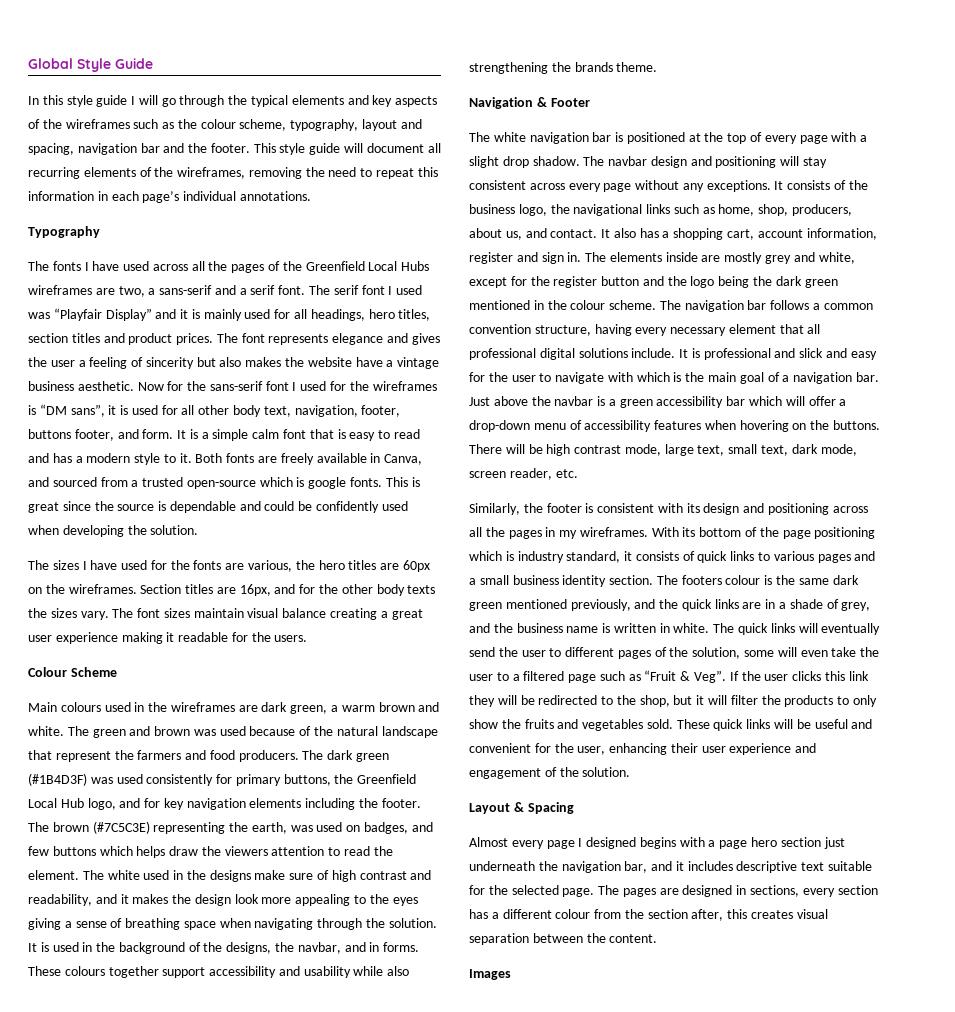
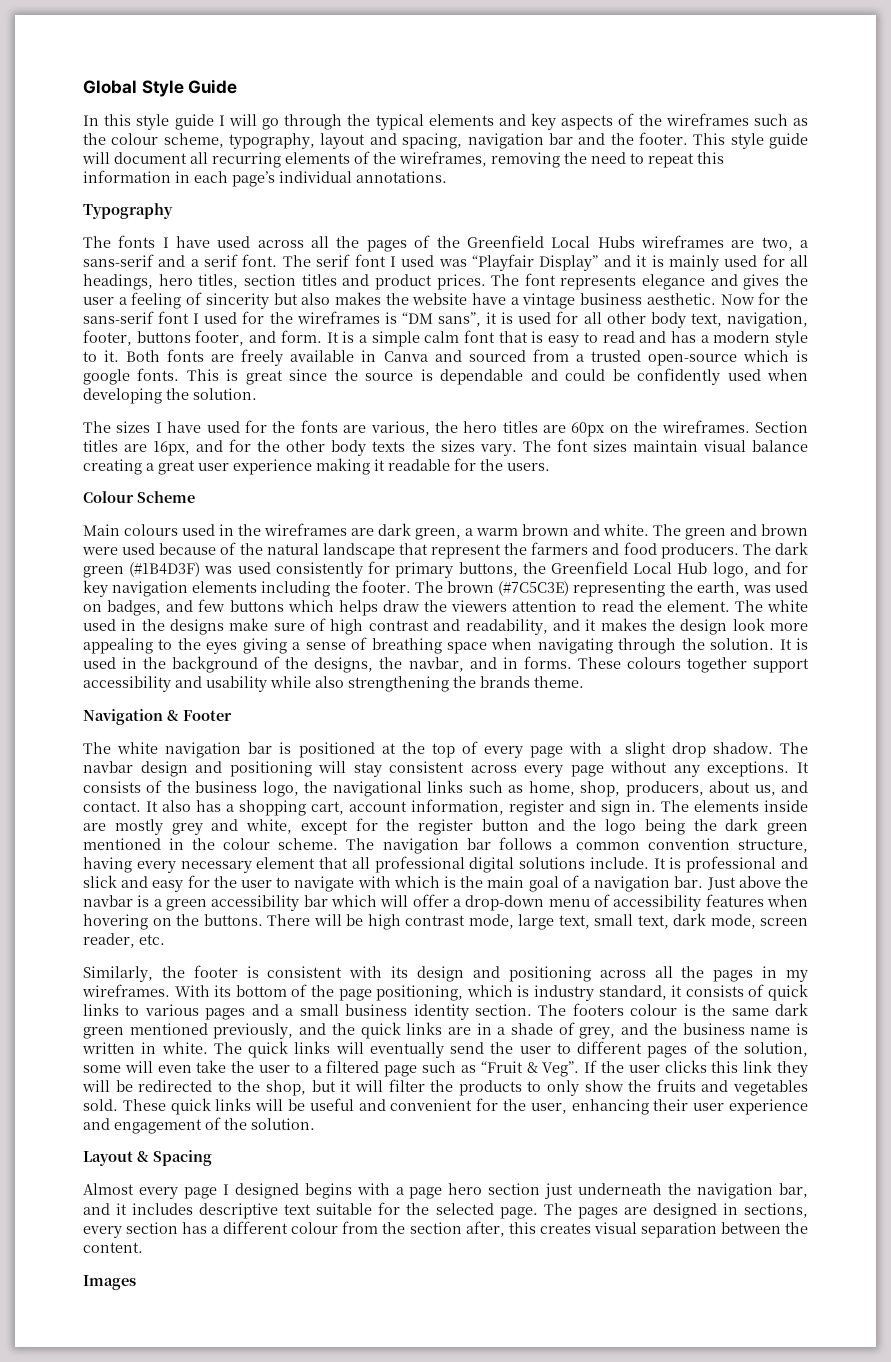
- Both fonts are freely available in Canva, and sourced from a trusted open-source which is google fonts.
+ Both fonts are freely available in Canva and sourced from a trusted open-source which is google fonts.
- The green and brown was used because of the natural landscape that represent the farmers and food producers.
+ The green and brown were used because of the natural landscape that represent the farmers and food producers.
- With its bottom of the page positioning which is industry standard, it consists of quick links to various pages and a small business identity section.
+ With its bottom of the page positioning, which is industry standard, it consists of quick links to various pages and a small business identity section.

